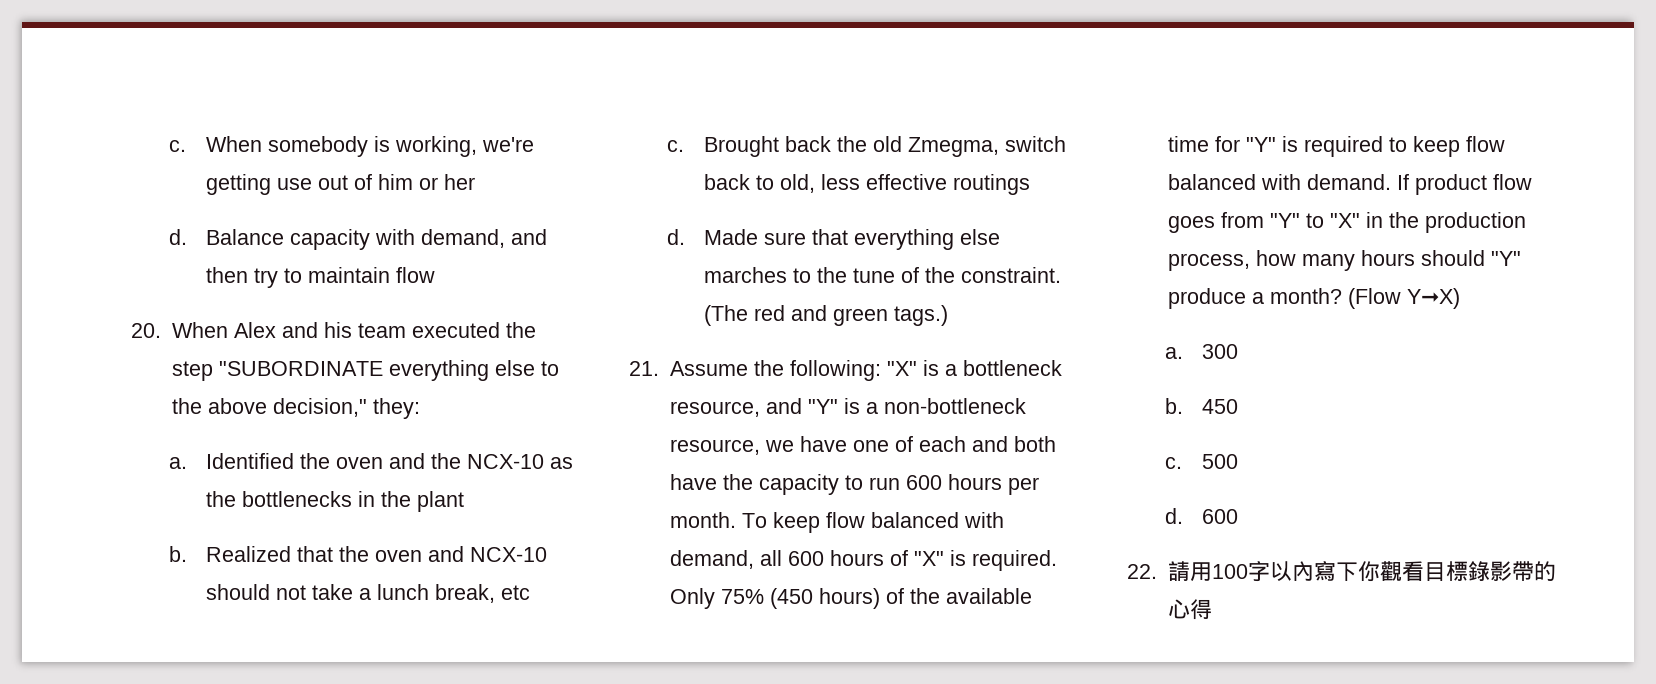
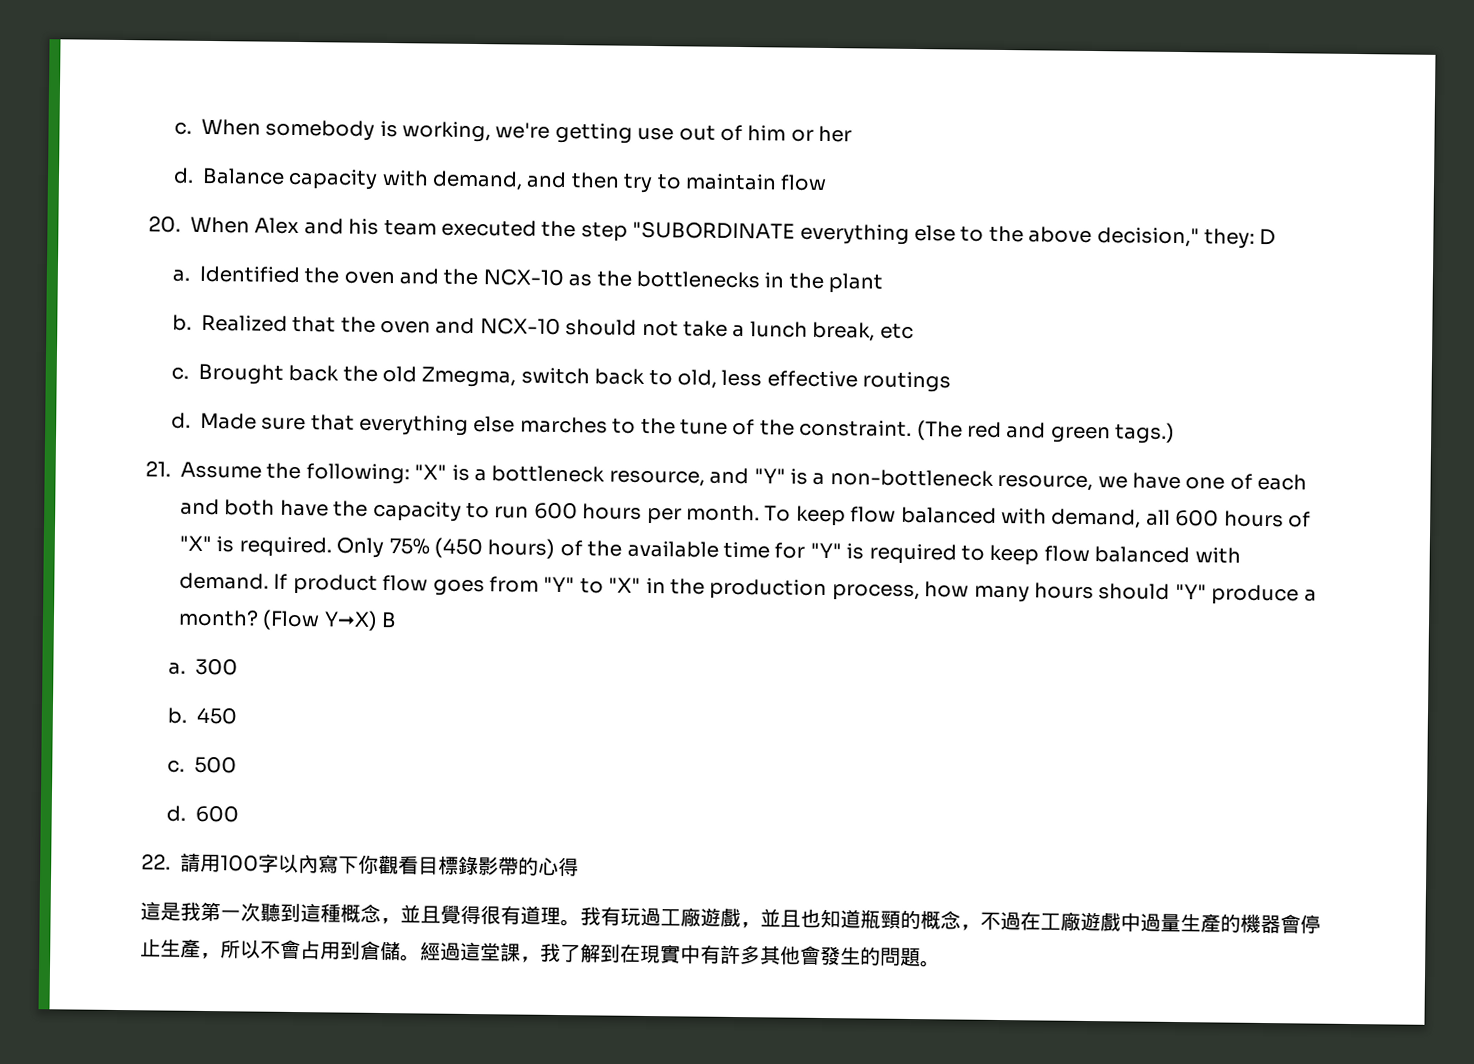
- 20. When Alex and his team executed the step "SUBORDINATE everything else to the above decision," they:
+ 20. When Alex and his team executed the step "SUBORDINATE everything else to the above decision," they: D
- (Flow Y➞X)
+ (Flow Y➞X) B
+ 這是我第一次聽到這種概念，並且覺得很有道理。我有玩過工廠遊戲，並且也知道瓶頸的概念，不過在工廠遊戲中過量生產的機器會停止生產，所以不會占用到倉儲。經過這堂課，我了解到在現實中有許多其他會發生的問題。

